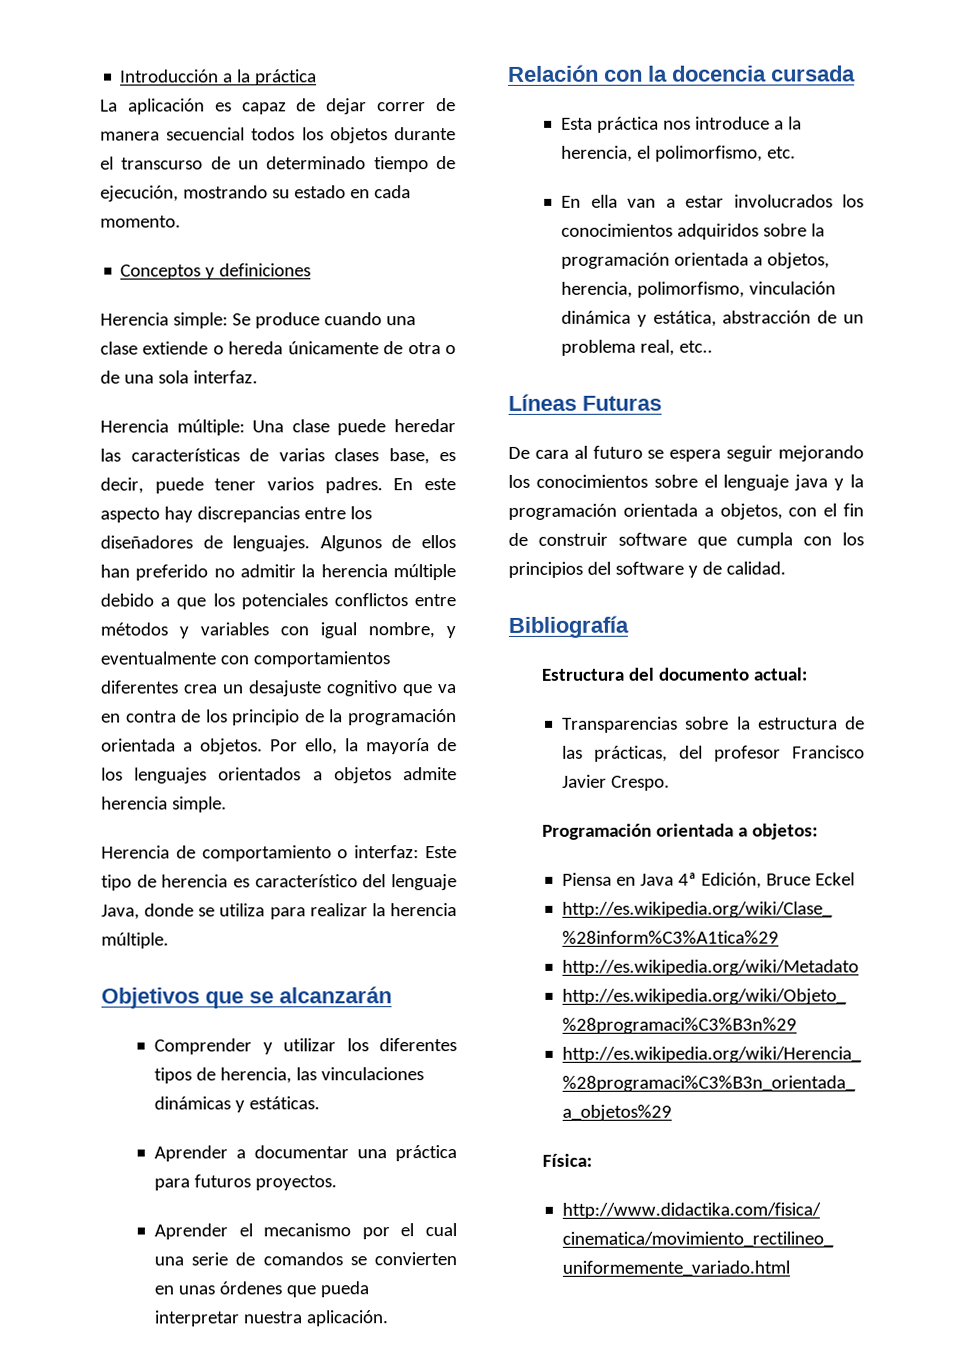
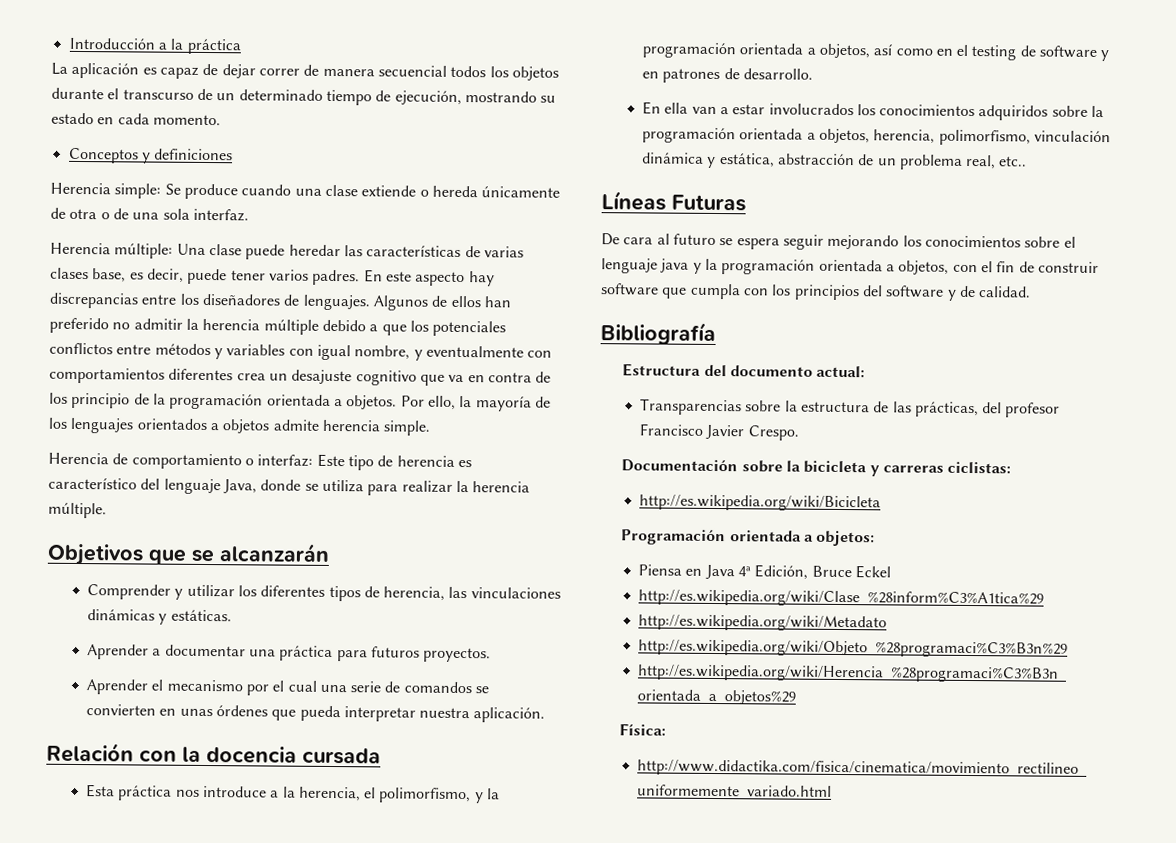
- Esta práctica nos introduce a la herencia, el polimorfismo, etc.
+ Esta práctica nos introduce a la herencia, el polimorfismo, y la programación orientada a objetos, así como en el testing de software y en patrones de desarrollo.
+ Documentación sobre la bicicleta y carreras ciclistas:
+ http://es.wikipedia.org/wiki/Bicicleta

